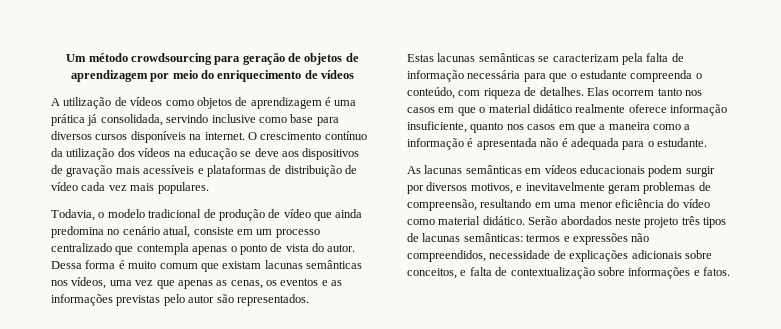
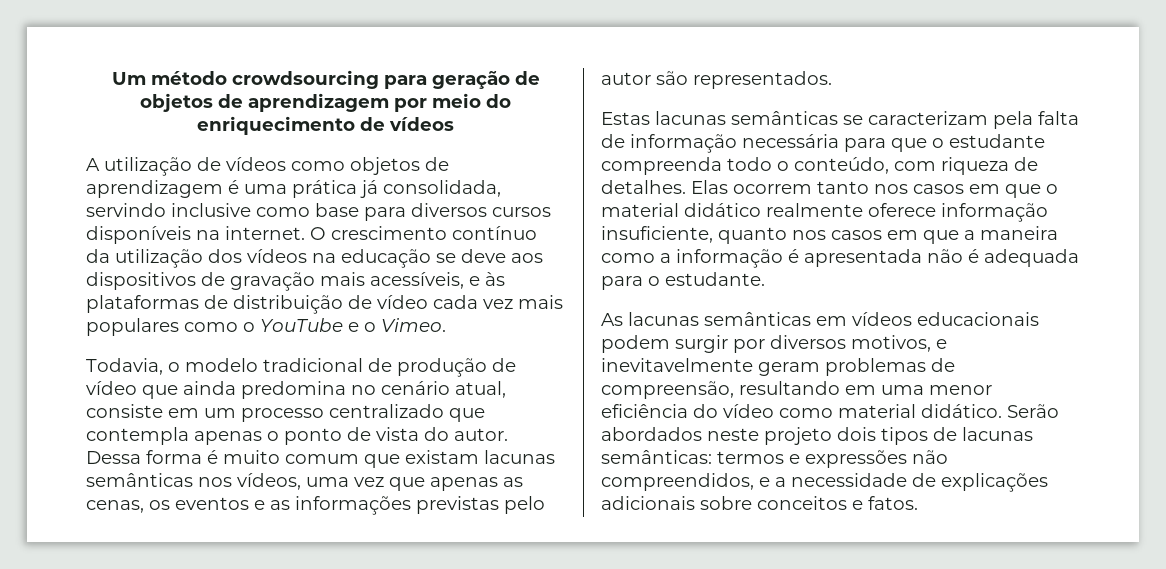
- O crescimento contínuo da utilização dos vídeos na educação se deve aos dispositivos de gravação mais acessíveis e plataformas de distribuição de vídeo cada vez mais populares.
+ O crescimento contínuo da utilização dos vídeos na educação se deve aos dispositivos de gravação mais acessíveis, e às plataformas de distribuição de vídeo cada vez mais populares como o YouTube e o Vimeo.
- Estas lacunas semânticas se caracterizam pela falta de informação necessária para que o estudante compreenda o conteúdo, com riqueza de detalhes.
+ Estas lacunas semânticas se caracterizam pela falta de informação necessária para que o estudante compreenda todo o conteúdo, com riqueza de detalhes.
- Serão abordados neste projeto três tipos de lacunas semânticas: termos e expressões não compreendidos, necessidade de explicações adicionais sobre conceitos, e falta de contextualização sobre informações e fatos.
+ Serão abordados neste projeto dois tipos de lacunas semânticas: termos e expressões não compreendidos, e a necessidade de explicações adicionais sobre conceitos e fatos.

